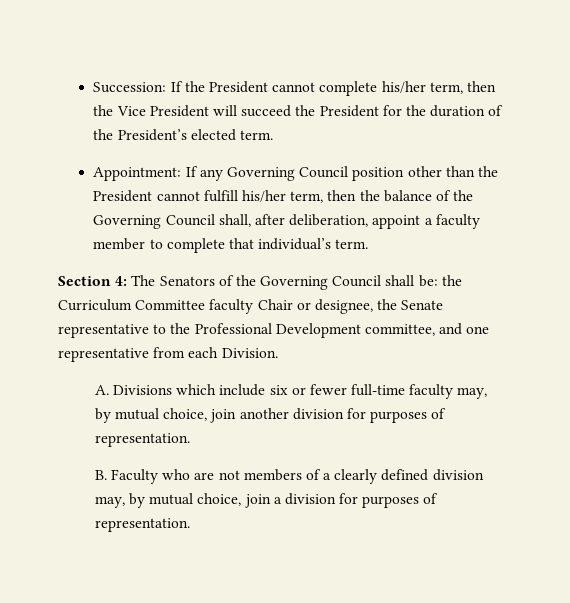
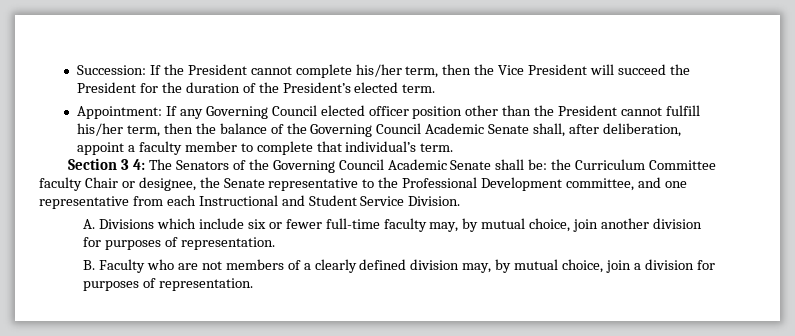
- Appointment: If any Governing Council position other than the President cannot fulfill his/her term, then the balance of the Governing Council shall, after deliberation, appoint a faculty member to complete that individual’s term.
+ Appointment: If any Governing Council elected officer position other than the President cannot fulfill his/her term, then the balance of the Governing Council Academic Senate shall, after deliberation, appoint a faculty member to complete that individual’s term.
- Section 4: The Senators of the Governing Council shall be: the Curriculum Committee faculty Chair or designee, the Senate representative to the Professional Development committee, and one representative from each Division.
+ Section 3 4: The Senators of the Governing Council Academic Senate shall be: the Curriculum Committee faculty Chair or designee, the Senate representative to the Professional Development committee, and one representative from each Instructional and Student Service Division.

